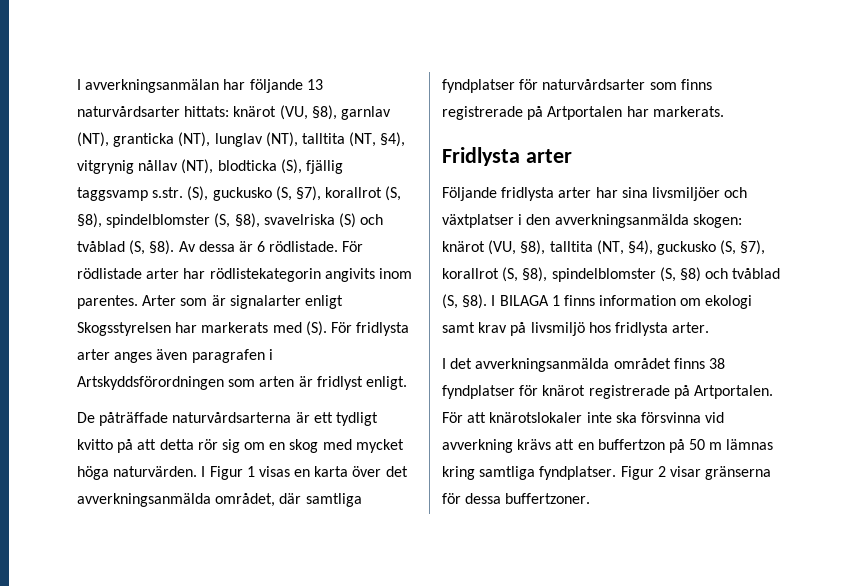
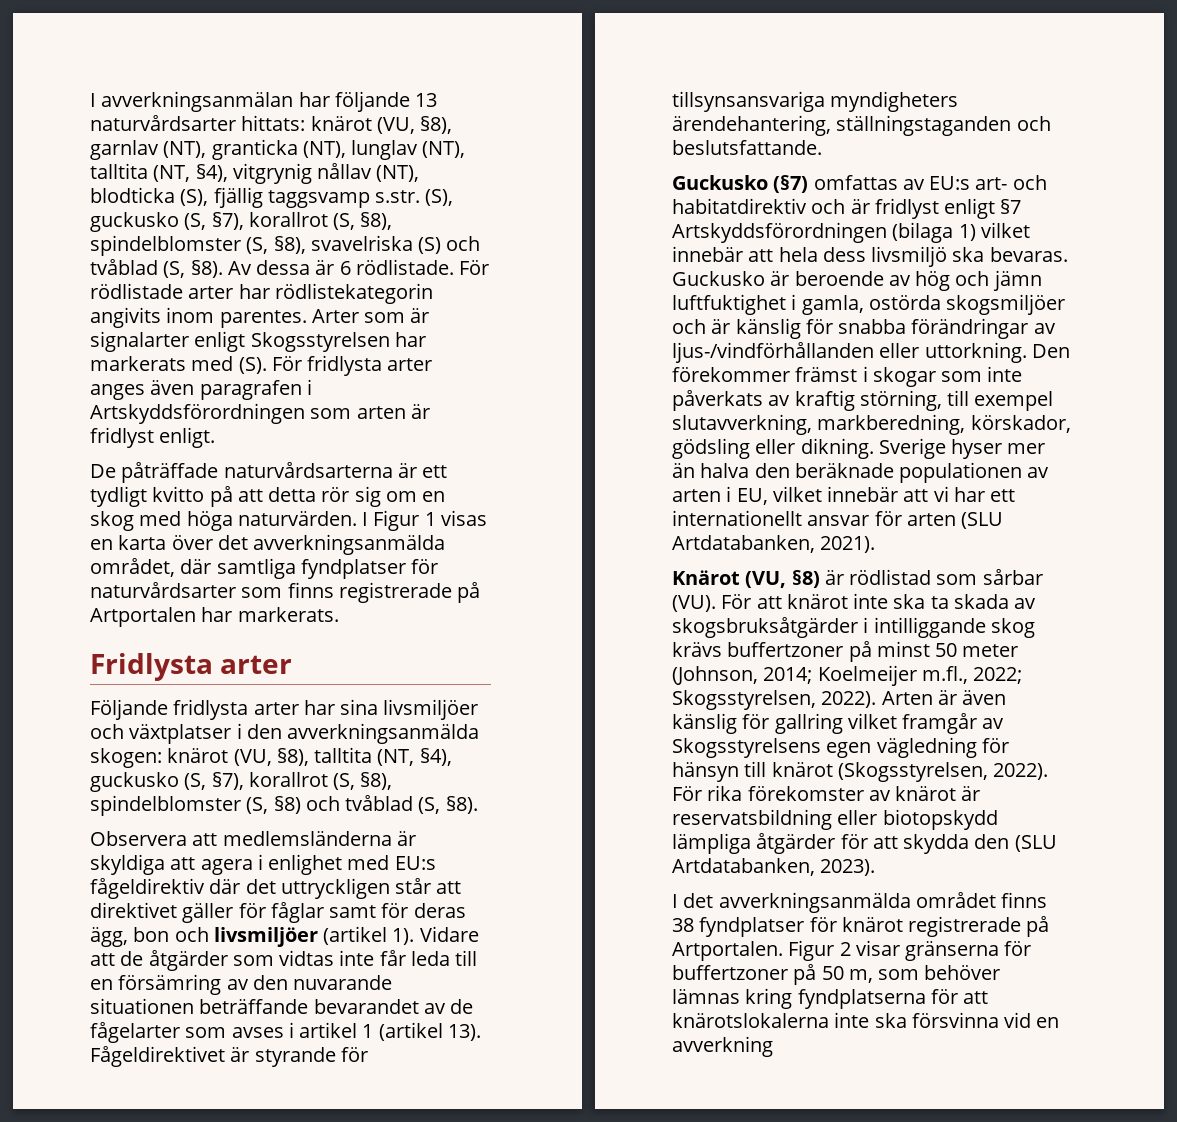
- De påträffade naturvårdsarterna är ett tydligt kvitto på att detta rör sig om en skog med mycket höga naturvärden.
+ De påträffade naturvårdsarterna är ett tydligt kvitto på att detta rör sig om en skog med höga naturvärden.
- Följande fridlysta arter har sina livsmiljöer och växtplatser i den avverkningsanmälda skogen: knärot (VU, §8), talltita (NT, §4), guckusko (S, §7), korallrot (S, §8), spindelblomster (S, §8) och tvåblad (S, §8). I BILAGA 1 finns information om ekologi samt krav på livsmiljö hos fridlysta arter.
+ Följande fridlysta arter har sina livsmiljöer och växtplatser i den avverkningsanmälda skogen: knärot (VU, §8), talltita (NT, §4), guckusko (S, §7), korallrot (S, §8), spindelblomster (S, §8) och tvåblad (S, §8).
+ Observera att medlemsländerna är skyldiga att agera i enlighet med EU:s fågeldirektiv där det uttryckligen står att direktivet gäller för fåglar samt för deras ägg, bon och livsmiljöer (artikel 1). Vidare att de åtgärder som vidtas inte får leda till en försämring av den nuvarande situationen beträffande bevarandet av de fågelarter som avses i artikel 1 (artikel 13). Fågeldirektivet är styrande för tillsynsansvariga myndigheters ärendehantering, ställningstaganden och beslutsfattande.
+ Guckusko (§7) omfattas av EU:s art- och habitatdirektiv och är fridlyst enligt §7 Artskyddsförordningen (bilaga 1) vilket innebär att hela dess livsmiljö ska bevaras. Guckusko är beroende av hög och jämn luftfuktighet i gamla, ostörda skogsmiljöer och är känslig för snabba förändringar av ljus-/vindförhållanden eller uttorkning. Den förekommer främst i skogar som inte påverkats av kraftig störning, till exempel slutavverkning, markberedning, körskador, gödsling eller dikning. Sverige hyser mer än halva den beräknade populationen av arten i EU, vilket innebär att vi har ett internationellt ansvar för arten (SLU Artdatabanken, 2021).
+ Knärot (VU, §8) är rödlistad som sårbar (VU). För att knärot inte ska ta skada av skogsbruksåtgärder i intilliggande skog krävs buffertzoner på minst 50 meter (Johnson, 2014; Koelmeijer m.fl., 2022; Skogsstyrelsen, 2022). Arten är även känslig för gallring vilket framgår av Skogsstyrelsens egen vägledning för hänsyn till knärot (Skogsstyrelsen, 2022). För rika förekomster av knärot är reservatsbildning eller biotopskydd lämpliga åtgärder för att skydda den (SLU Artdatabanken, 2023).
- För att knärotslokaler inte ska försvinna vid avverkning krävs att en buffertzon på 50 m lämnas kring samtliga fyndplatser.
- Figur 2 visar gränserna för dessa buffertzoner.
+ Figur 2 visar gränserna för buffertzoner på 50 m, som behöver lämnas kring fyndplatserna för att knärotslokalerna inte ska försvinna vid en avverkning

